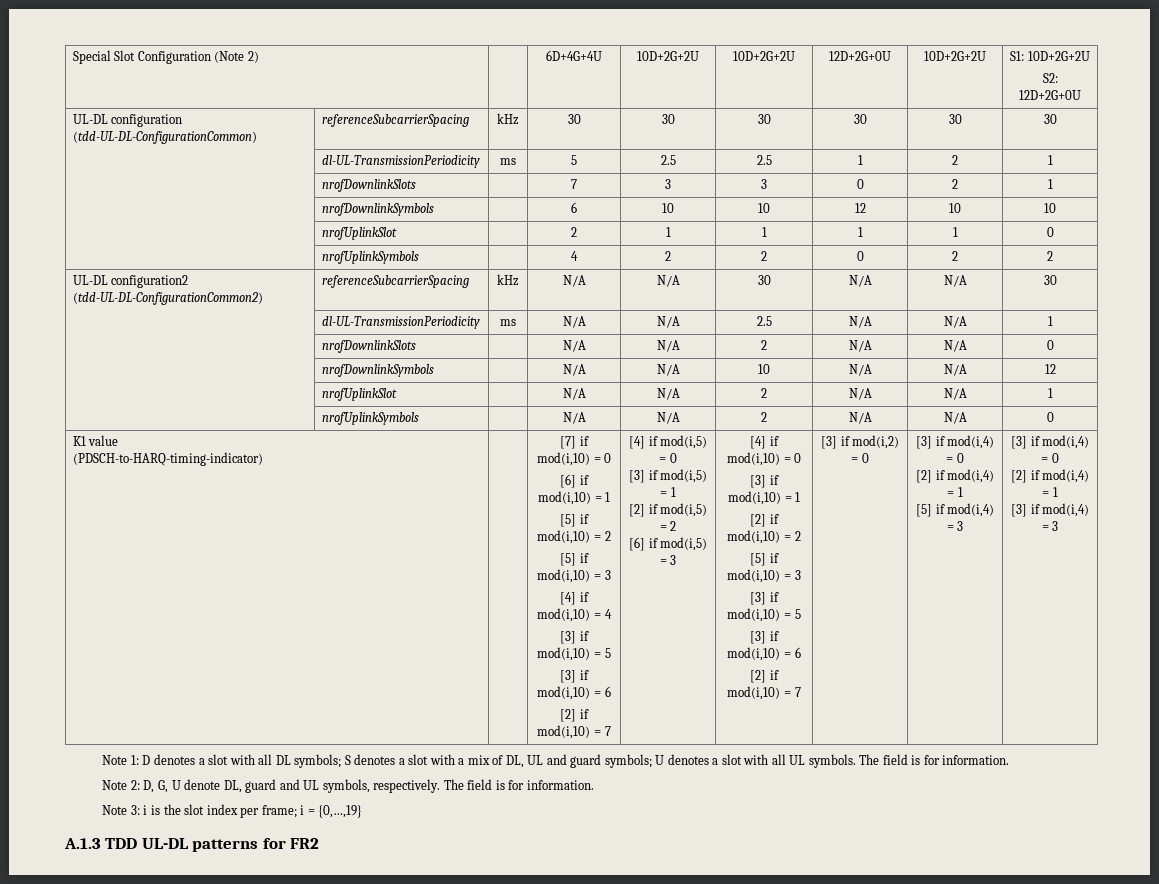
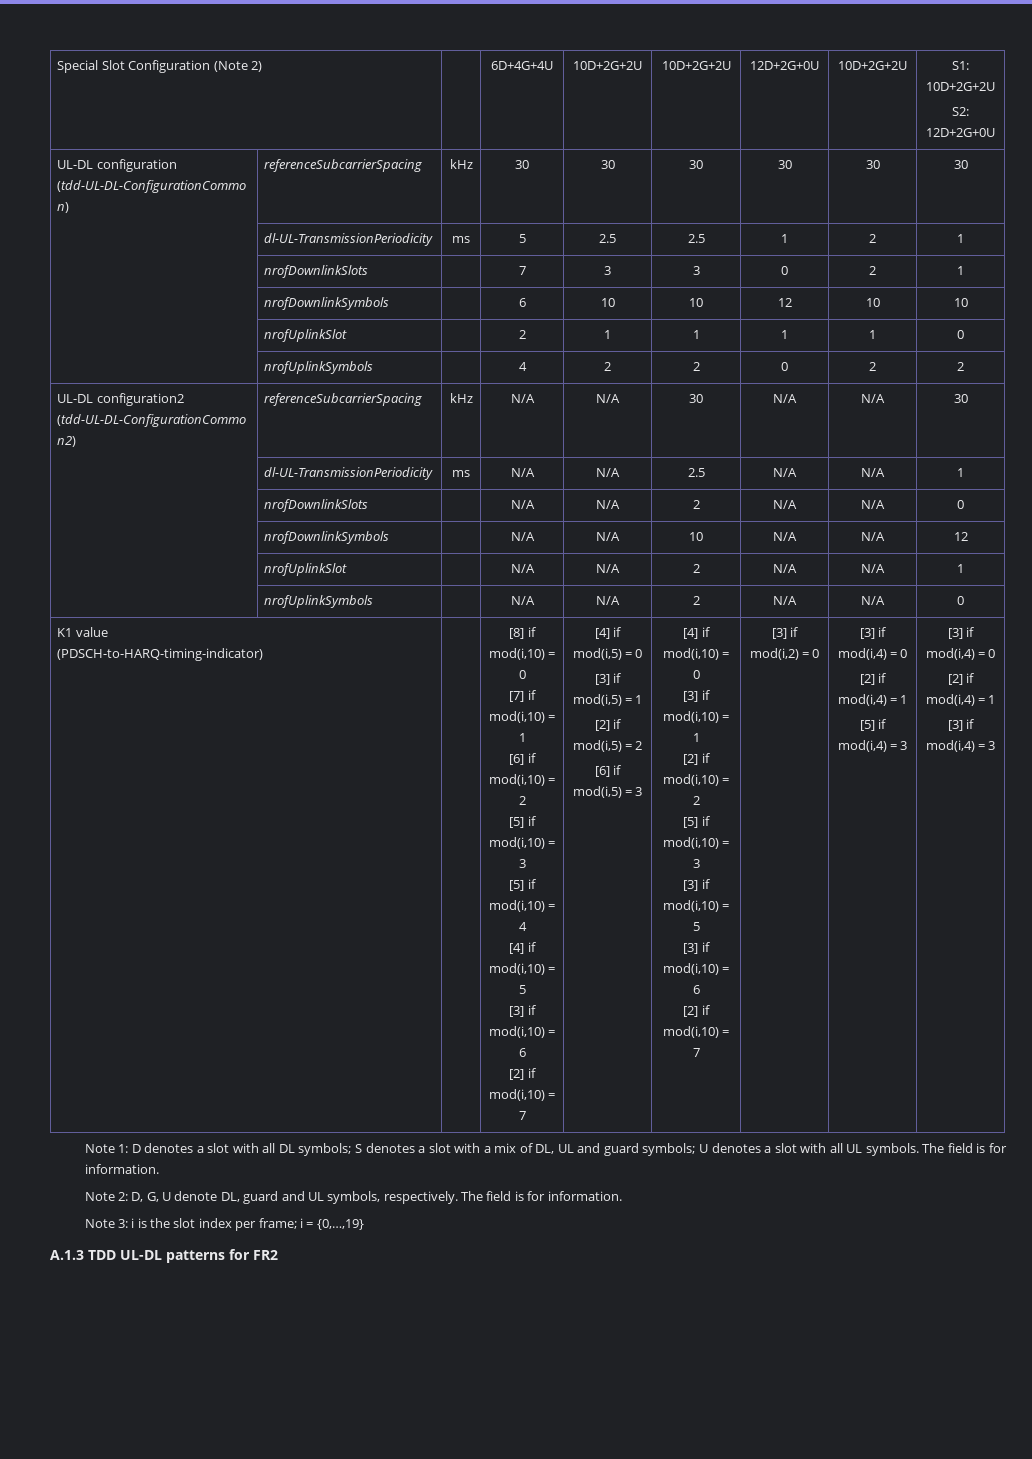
- [7] if mod(i,10) = 0
- [6] if mod(i,10) = 1
- [5] if mod(i,10) = 2
+ [8] if mod(i,10) = 0
+ [7] if mod(i,10) = 1
+ [6] if mod(i,10) = 2
  [5] if mod(i,10) = 3
- [4] if mod(i,10) = 4
- [3] if mod(i,10) = 5
+ [5] if mod(i,10) = 4
+ [4] if mod(i,10) = 5

